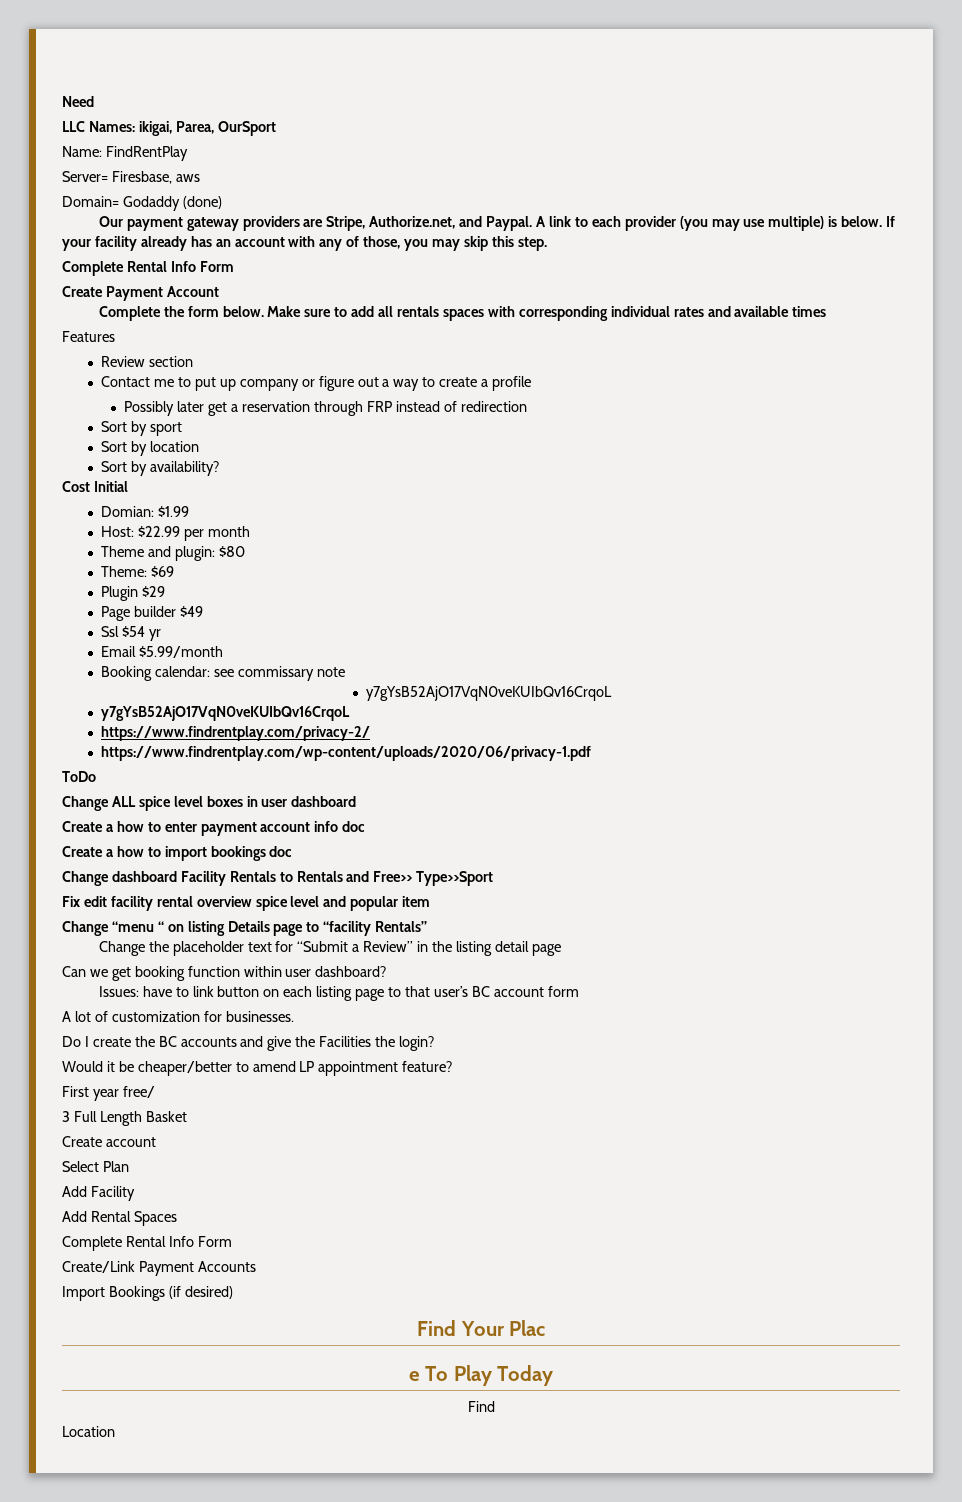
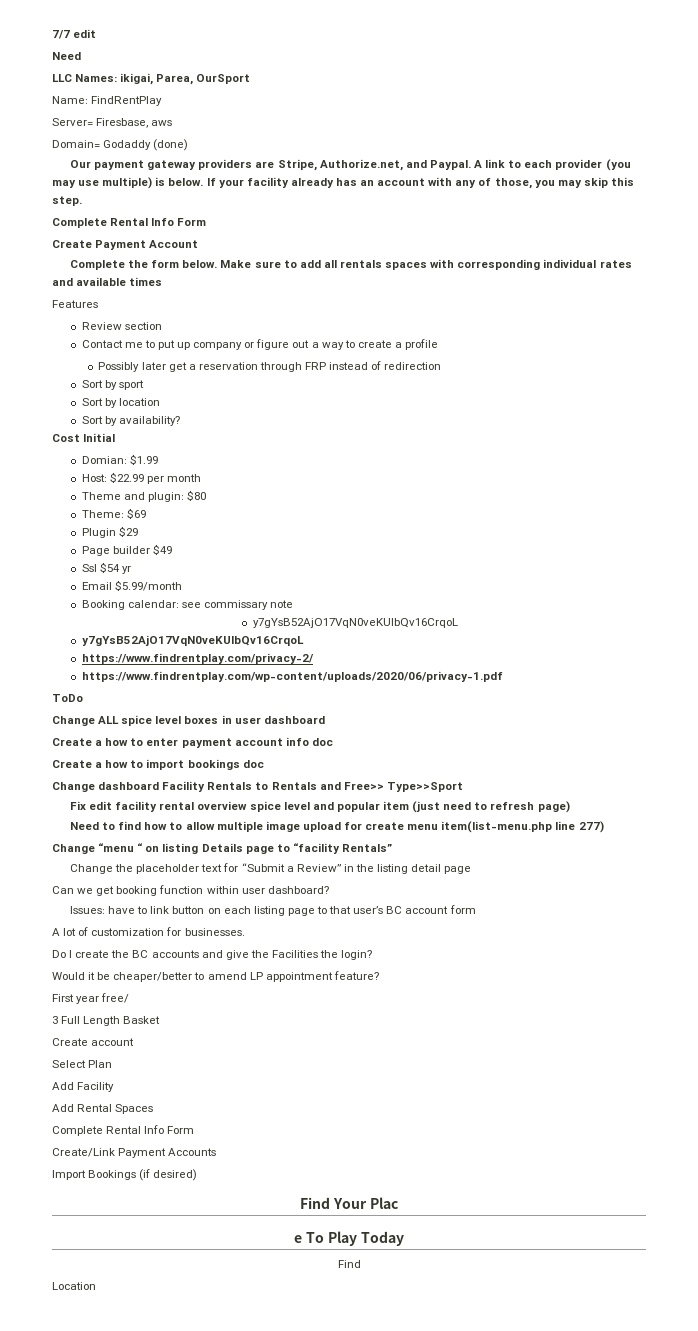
+ 7/7 edit
- Fix edit facility rental overview spice level and popular item
+ Fix edit facility rental overview spice level and popular item (just need to refresh page)
+ Need to find how to allow multiple image upload for create menu item(list-menu.php line 277)

